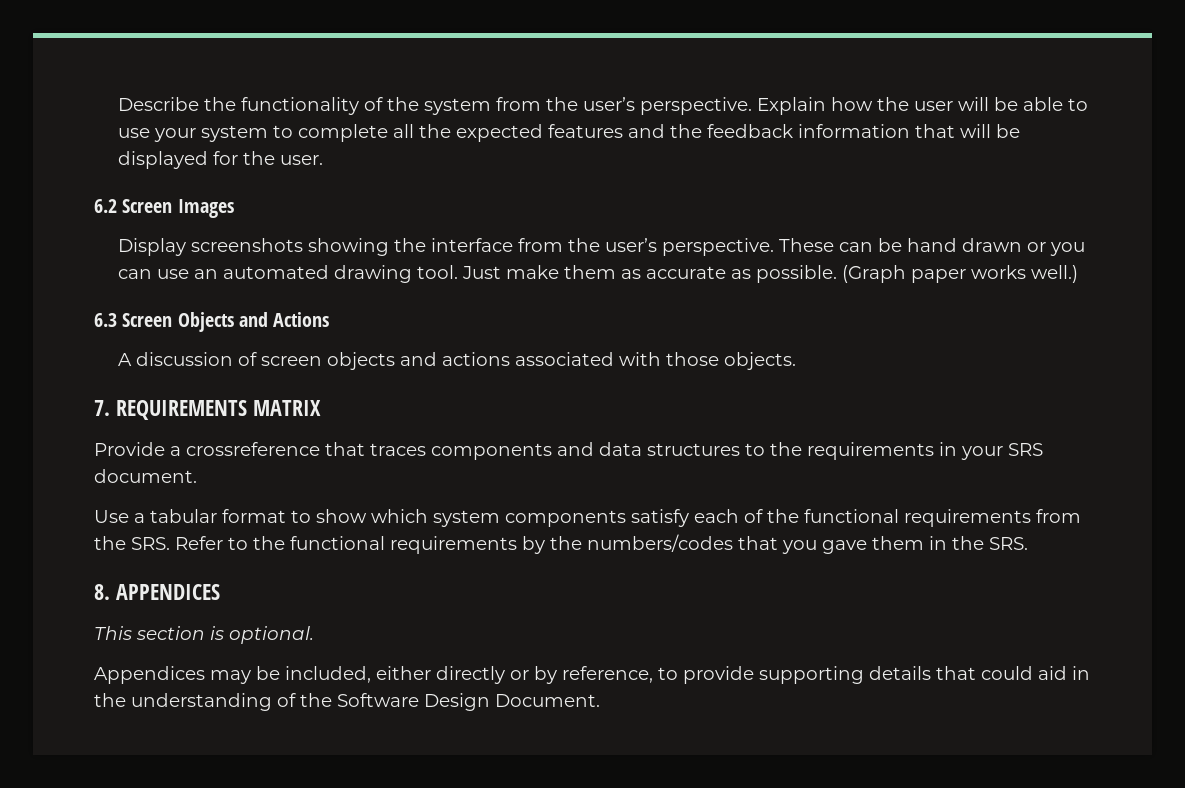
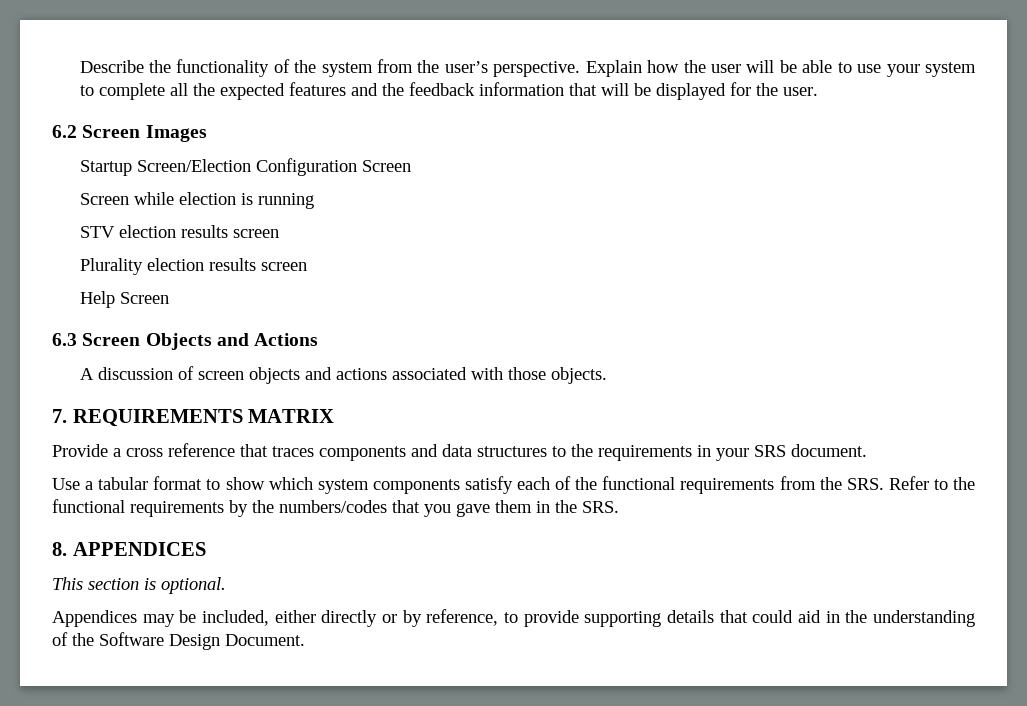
- Display screenshots showing the interface from the user’s perspective. These can be hand drawn or you can use an automated drawing tool. Just make them as accurate as possible. (Graph paper works well.)
+ Startup Screen/Election Configuration Screen
+ Screen while election is running
+ STV election results screen
+ Plurality election results screen
+ Help Screen
- Provide a crossreference that traces components and data structures to the requirements in your SRS document.
+ Provide a cross reference that traces components and data structures to the requirements in your SRS document.

